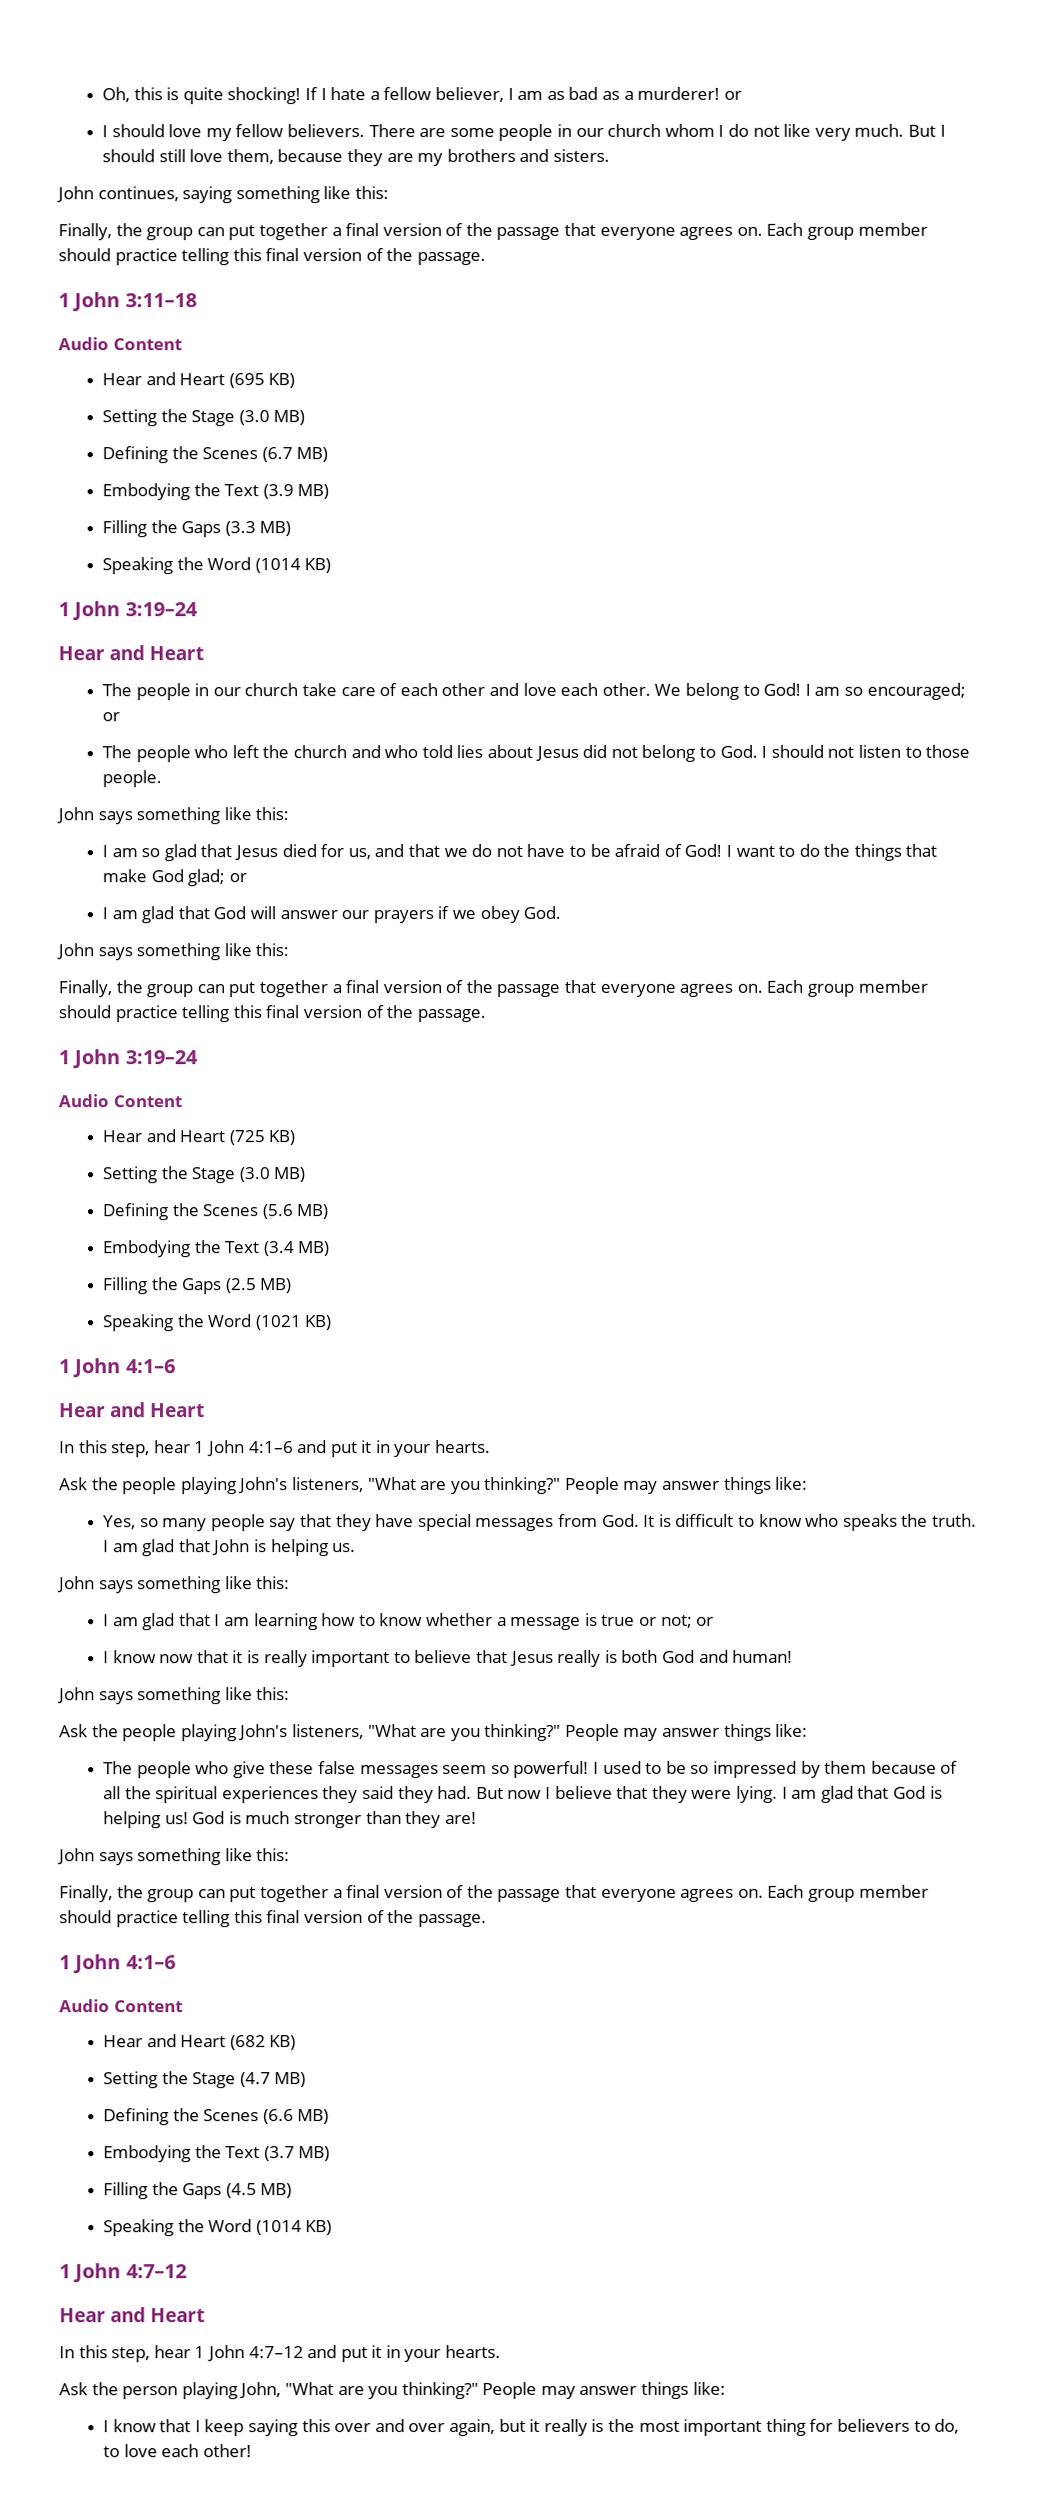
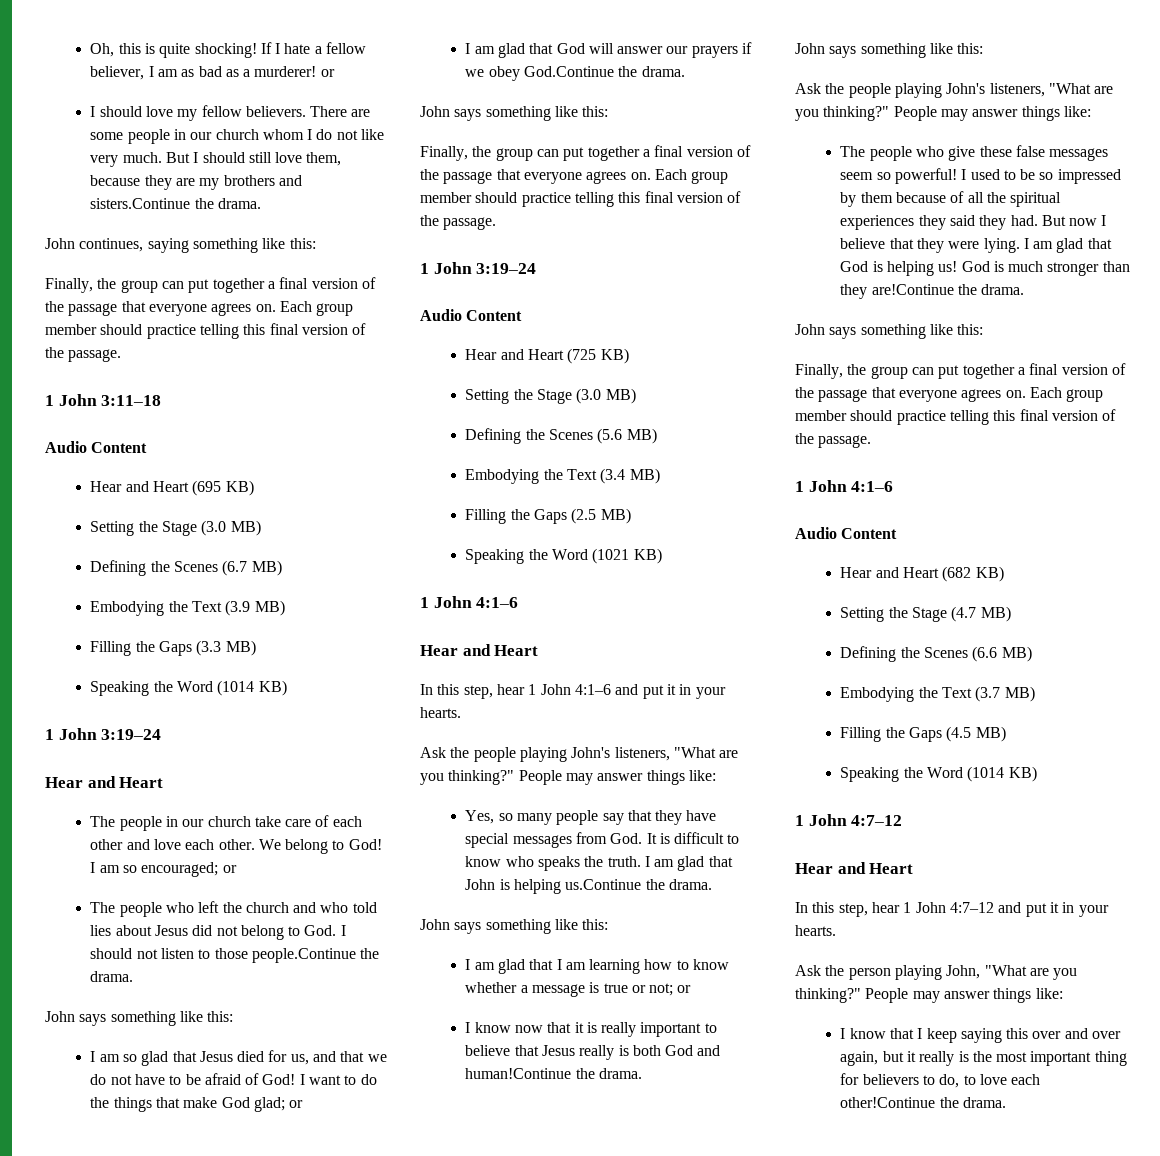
- But I should still love them, because they are my brothers and sisters.
+ But I should still love them, because they are my brothers and sisters.Continue the drama.
- The people who left the church and who told lies about Jesus did not belong to God. I should not listen to those people.
+ The people who left the church and who told lies about Jesus did not belong to God. I should not listen to those people.Continue the drama.
- I am glad that God will answer our prayers if we obey God.
+ I am glad that God will answer our prayers if we obey God.Continue the drama.
- I am glad that John is helping us.
+ I am glad that John is helping us.Continue the drama.
- I know now that it is really important to believe that Jesus really is both God and human!
+ I know now that it is really important to believe that Jesus really is both God and human!Continue the drama.
- God is much stronger than they are!
+ God is much stronger than they are!Continue the drama.
- I know that I keep saying this over and over again, but it really is the most important thing for believers to do, to love each other!
+ I know that I keep saying this over and over again, but it really is the most important thing for believers to do, to love each other!Continue the drama.

